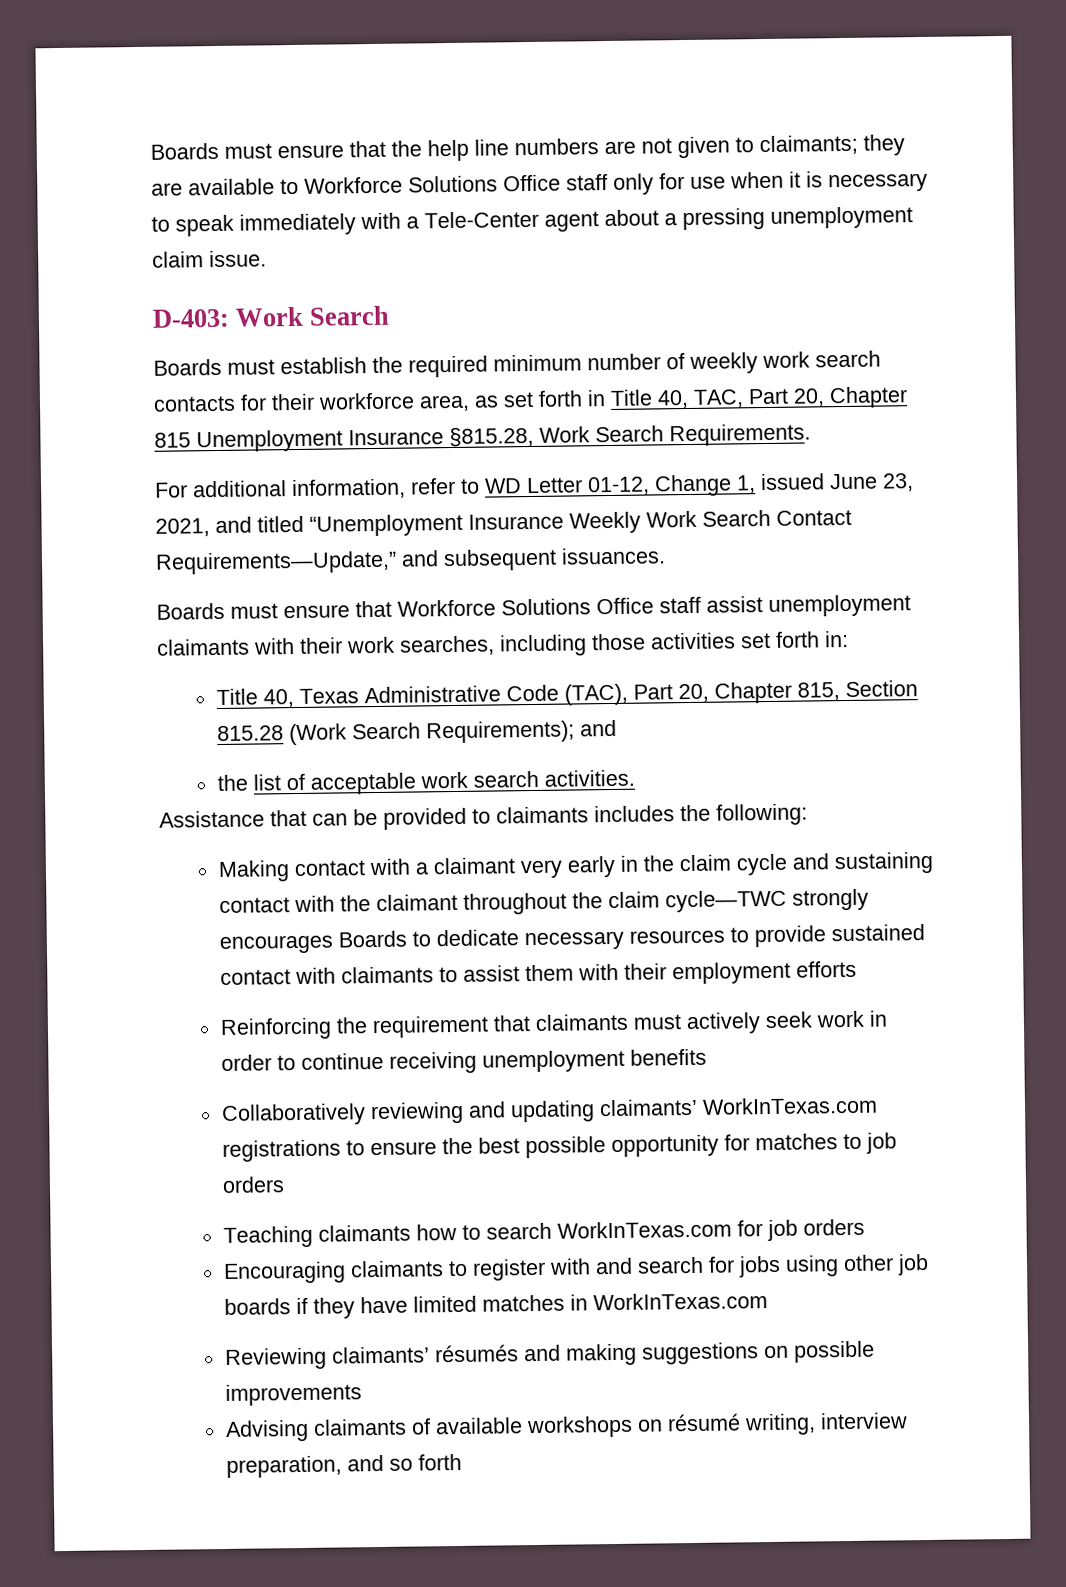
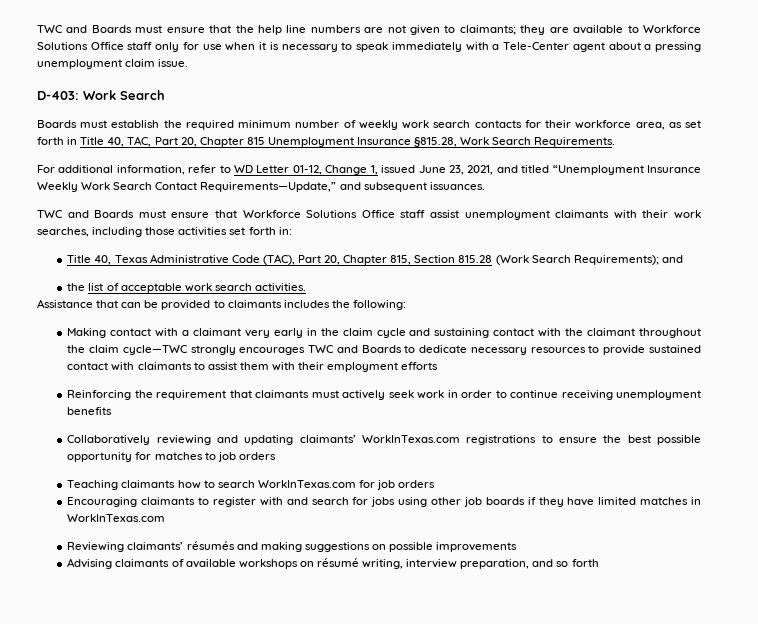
- Boards must ensure that the help line numbers are not given to claimants; they are available to Workforce Solutions Office staff only for use when it is necessary to speak immediately with a Tele-Center agent about a pressing unemployment claim issue.
+ TWC and Boards must ensure that the help line numbers are not given to claimants; they are available to Workforce Solutions Office staff only for use when it is necessary to speak immediately with a Tele-Center agent about a pressing unemployment claim issue.
- Boards must ensure that Workforce Solutions Office staff assist unemployment claimants with their work searches, including those activities set forth in:
+ TWC and Boards must ensure that Workforce Solutions Office staff assist unemployment claimants with their work searches, including those activities set forth in:
- Making contact with a claimant very early in the claim cycle and sustaining contact with the claimant throughout the claim cycle—TWC strongly encourages Boards to dedicate necessary resources to provide sustained contact with claimants to assist them with their employment efforts
+ Making contact with a claimant very early in the claim cycle and sustaining contact with the claimant throughout the claim cycle—TWC strongly encourages TWC and Boards to dedicate necessary resources to provide sustained contact with claimants to assist them with their employment efforts

